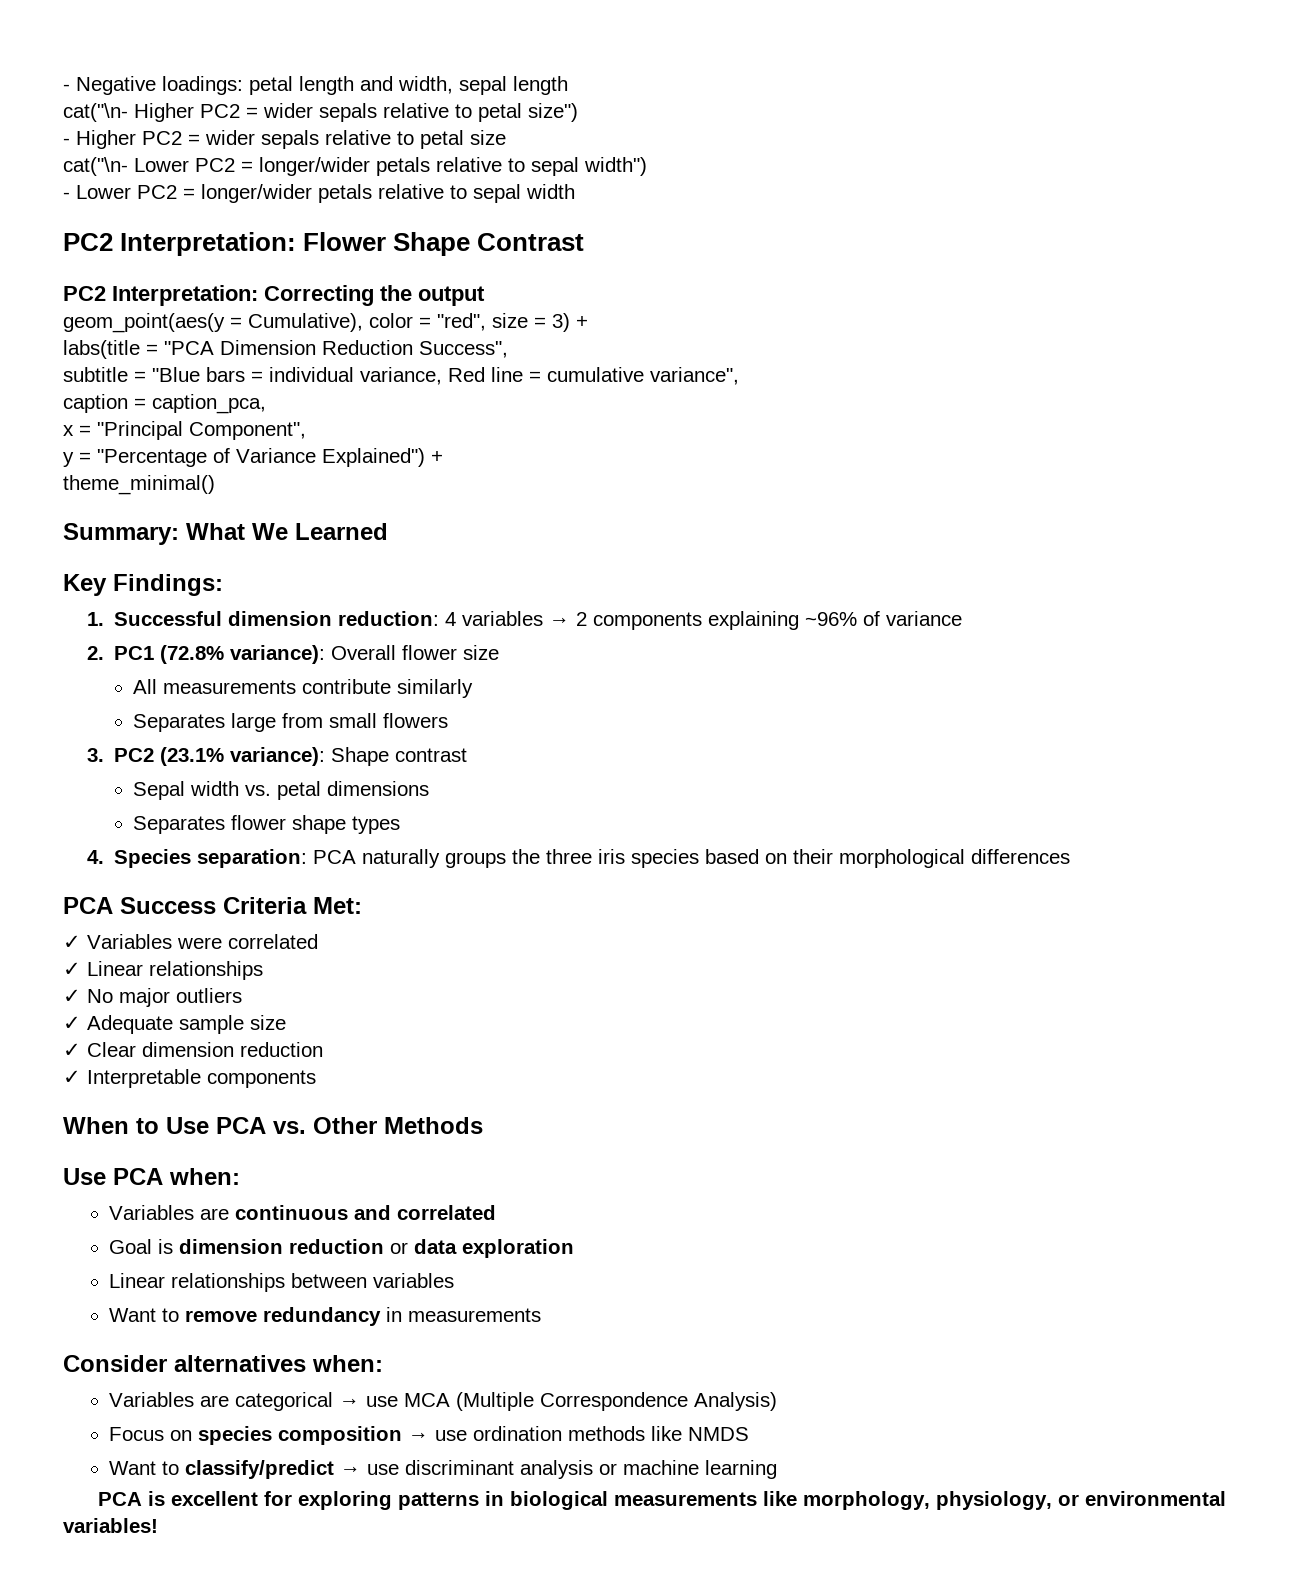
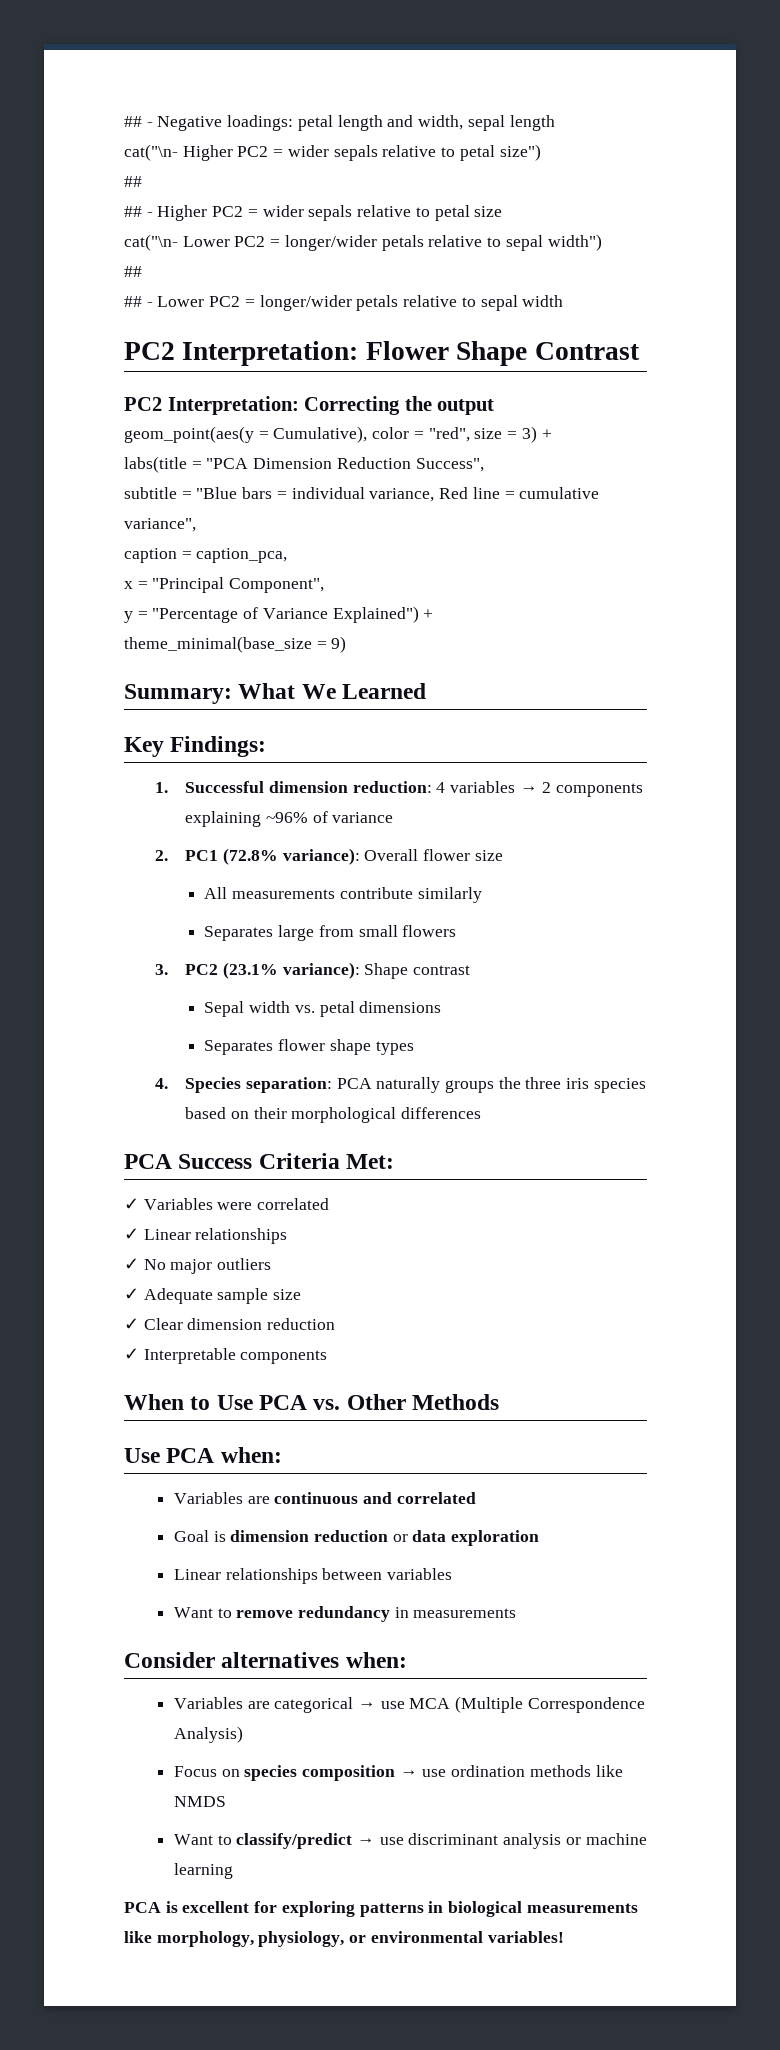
- - Negative loadings: petal length and width, sepal length
+ ## - Negative loadings: petal length and width, sepal length
  cat("\n- Higher PC2 = wider sepals relative to petal size")
- - Higher PC2 = wider sepals relative to petal size
+ ##
+ ## - Higher PC2 = wider sepals relative to petal size
  cat("\n- Lower PC2 = longer/wider petals relative to sepal width")
- - Lower PC2 = longer/wider petals relative to sepal width
+ ##
+ ## - Lower PC2 = longer/wider petals relative to sepal width
- theme_minimal()
+ theme_minimal(base_size = 9)

